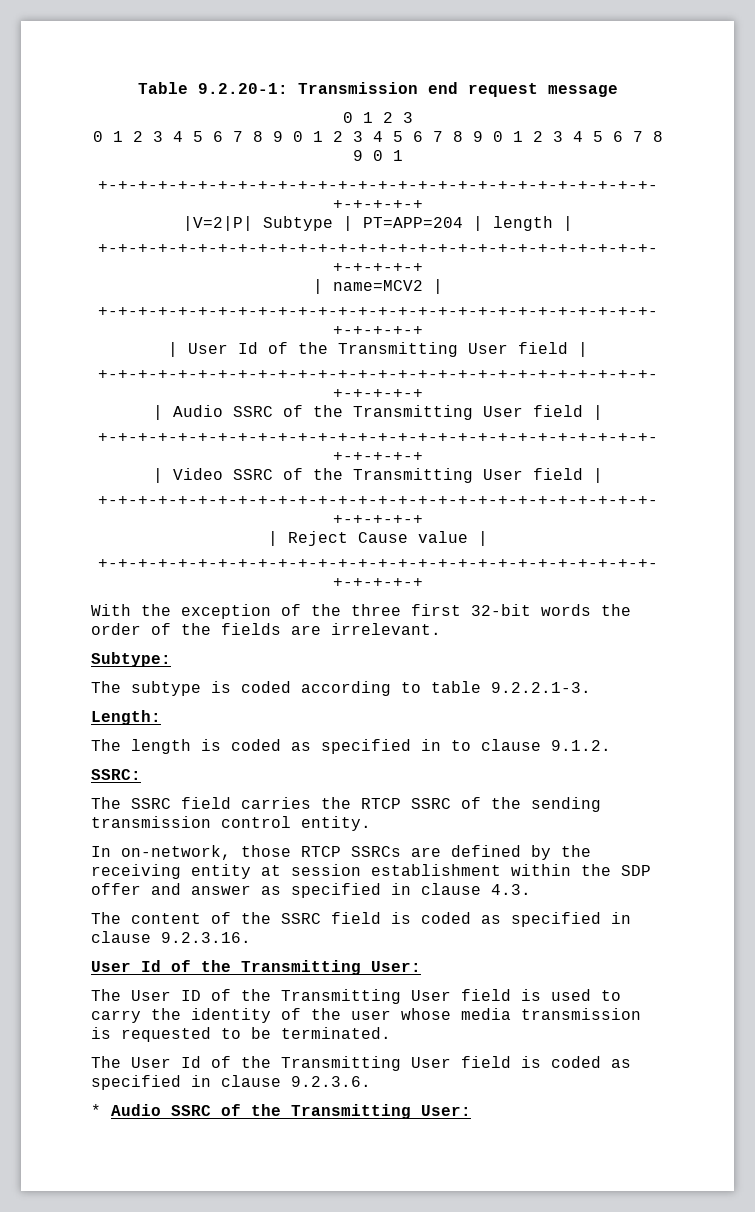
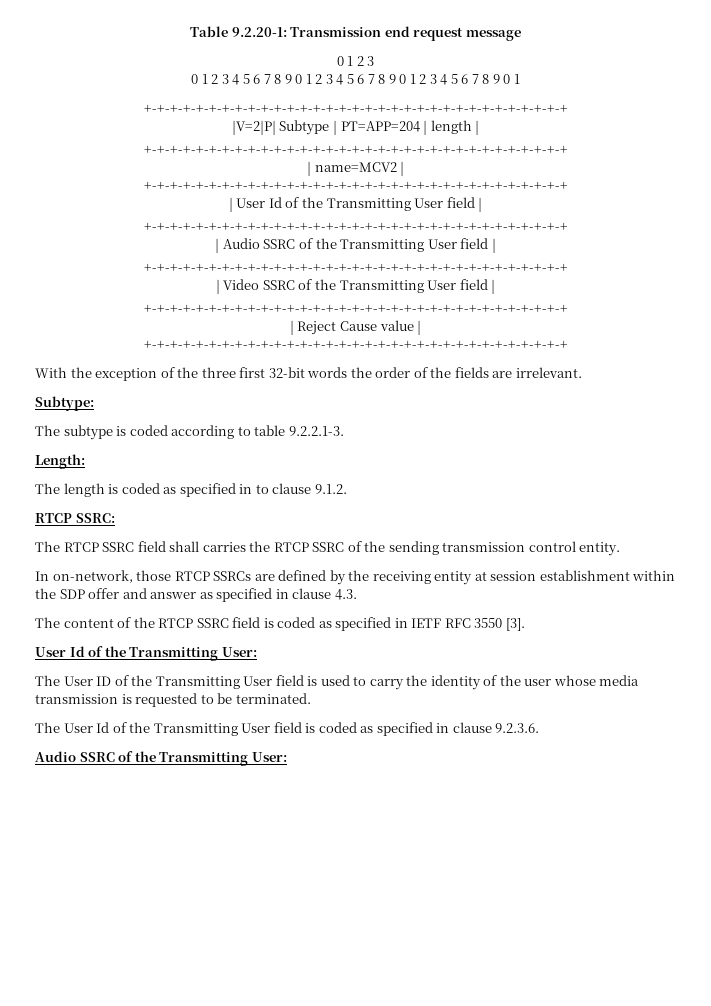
- SSRC:
+ RTCP SSRC:
- The SSRC field carries the RTCP SSRC of the sending transmission control entity.
+ The RTCP SSRC field shall carries the RTCP SSRC of the sending transmission control entity.
- The content of the SSRC field is coded as specified in clause 9.2.3.16.
+ The content of the RTCP SSRC field is coded as specified in IETF RFC 3550 [3].
- * Audio SSRC of the Transmitting User:
+ Audio SSRC of the Transmitting User:

